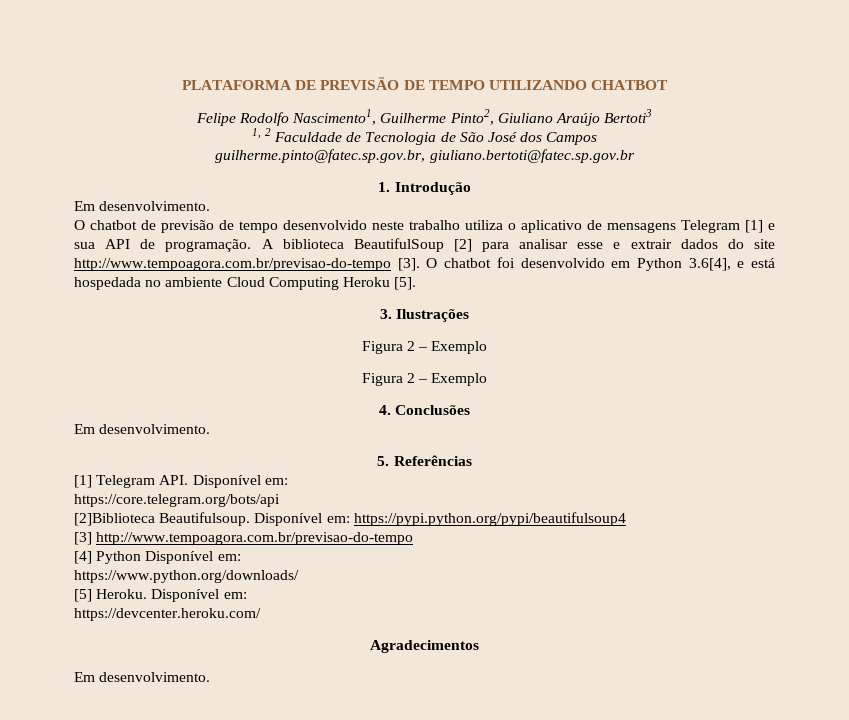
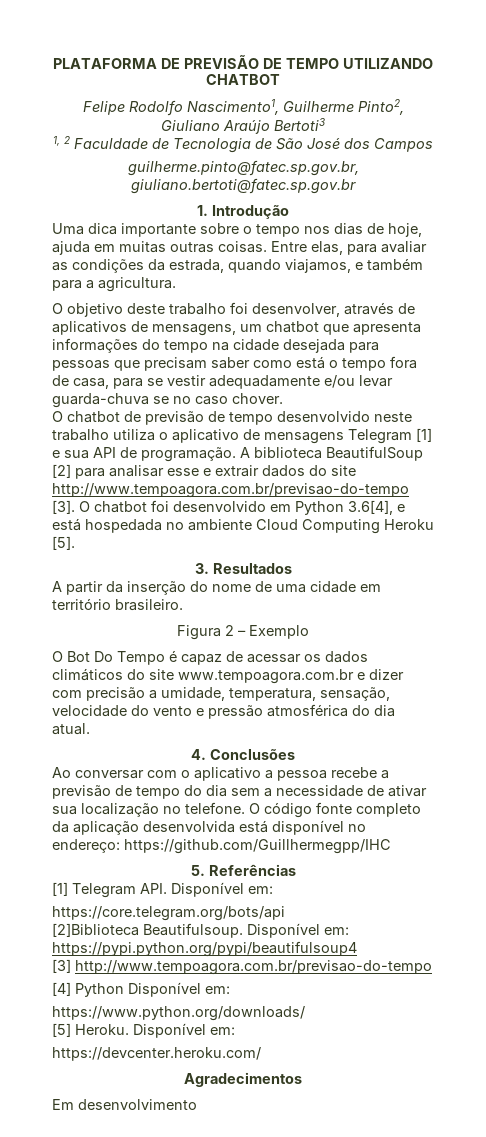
  1. Introdução
- Em desenvolvimento.
+ Uma dica importante sobre o tempo nos dias de hoje, ajuda em muitas outras coisas. Entre elas, para avaliar as condições da estrada, quando viajamos, e também para a agricultura.
+ O objetivo deste trabalho foi desenvolver, através de aplicativos de mensagens, um chatbot que apresenta informações do tempo na cidade desejada para pessoas que precisam saber como está o tempo fora de casa, para se vestir adequadamente e/ou levar guarda-chuva se no caso chover.
- 3. Ilustrações
+ 3. Resultados
+ A partir da inserção do nome de uma cidade em território brasileiro.
  Figura 2 – Exemplo
- Figura 2 – Exemplo
+ O Bot Do Tempo é capaz de acessar os dados climáticos do site www.tempoagora.com.br e dizer com precisão a umidade, temperatura, sensação, velocidade do vento e pressão atmosférica do dia atual.
  4. Conclusões
- Em desenvolvimento.
+ Ao conversar com o aplicativo a pessoa recebe a previsão de tempo do dia sem a necessidade de ativar sua localização no telefone. O código fonte completo da aplicação desenvolvida está disponível no endereço: https://github.com/Guillhermegpp/IHC
  Agradecimentos
- Em desenvolvimento.
+ Em desenvolvimento

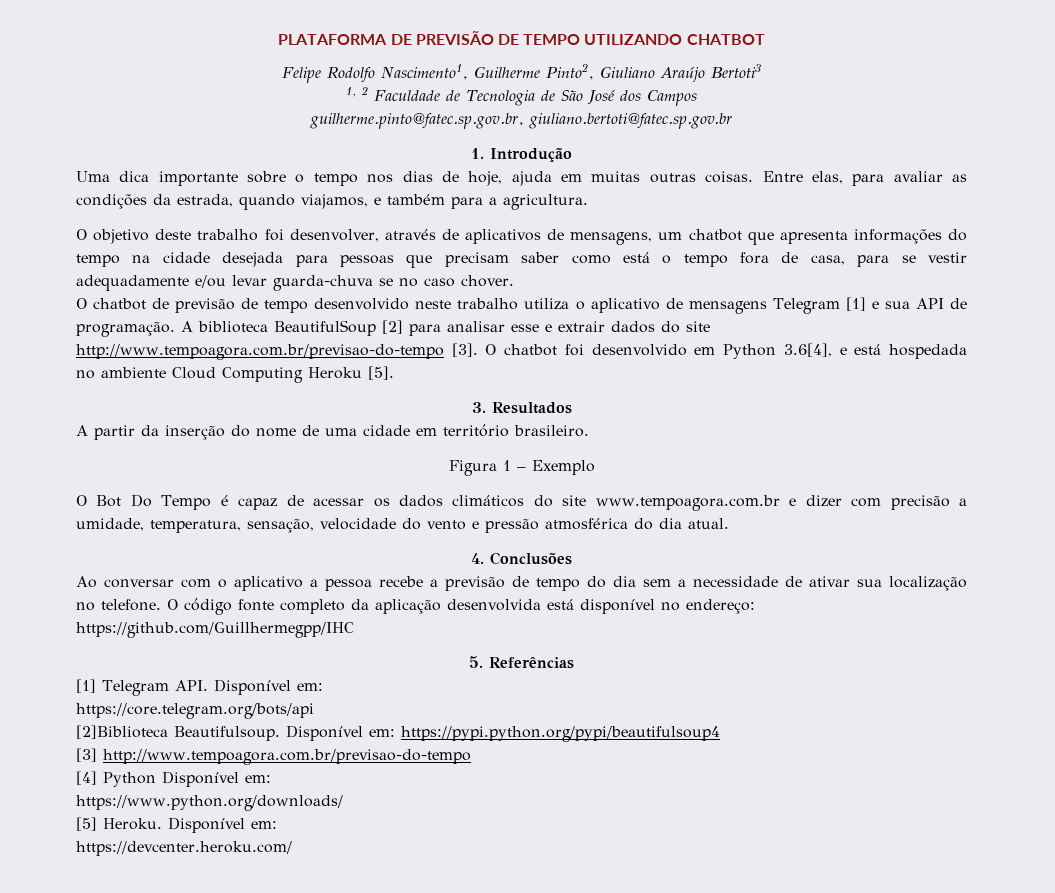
- Figura 2 – Exemplo
+ Figura 1 – Exemplo
- Agradecimentos
- Em desenvolvimento

